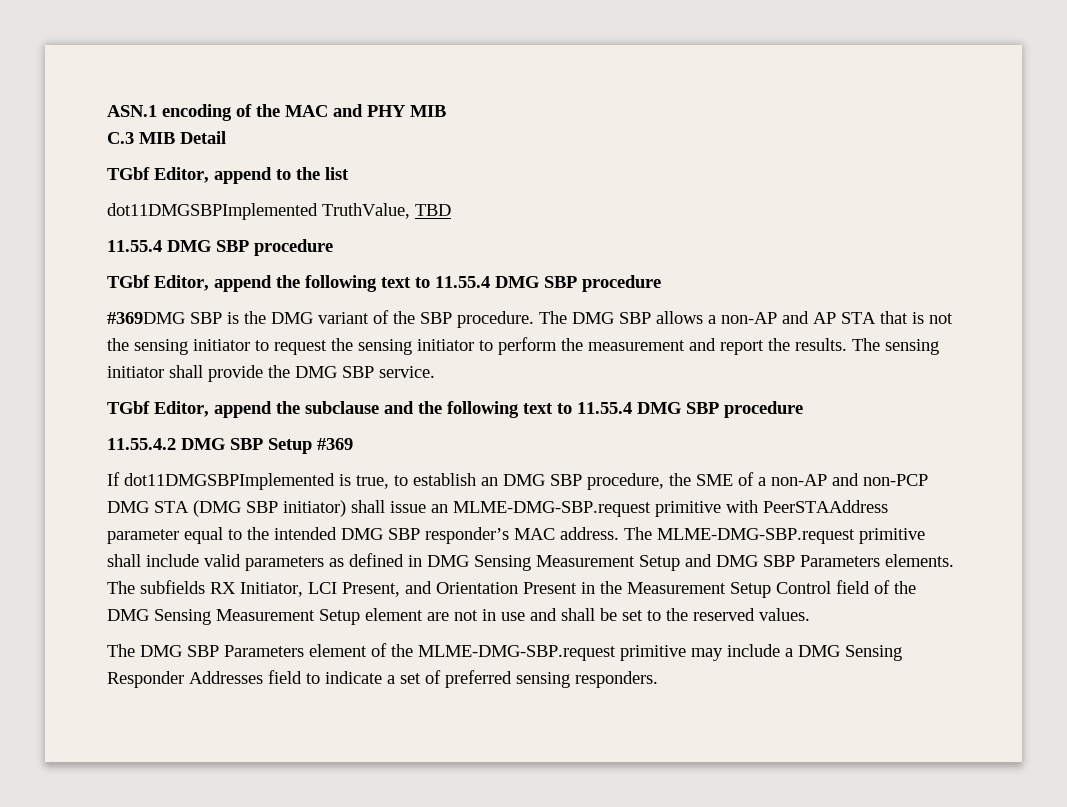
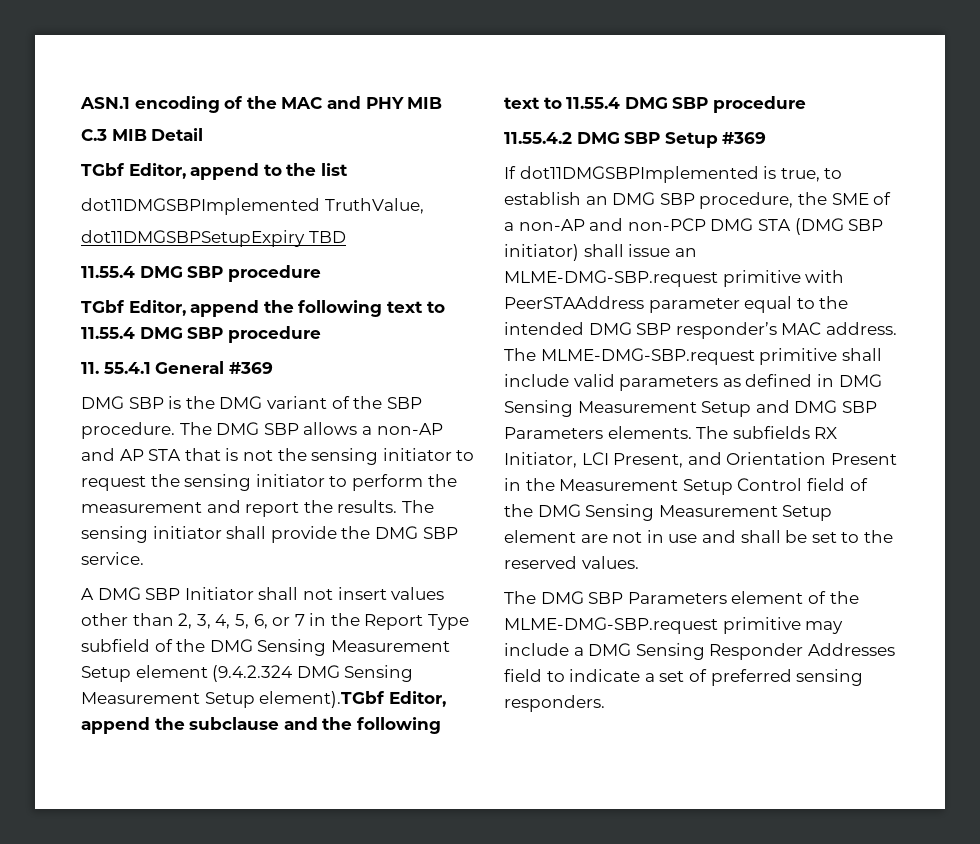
- dot11DMGSBPImplemented TruthValue, TBD
+ dot11DMGSBPImplemented TruthValue,
+ dot11DMGSBPSetupExpiry TBD
- #369DMG SBP is the DMG variant of the SBP procedure.
+ 11. 55.4.1 General #369
+ DMG SBP is the DMG variant of the SBP procedure.
- TGbf Editor, append the subclause and the following text to 11.55.4 DMG SBP procedure
+ A DMG SBP Initiator shall not insert values other than 2, 3, 4, 5, 6, or 7 in the Report Type subfield of the DMG Sensing Measurement Setup element (9.4.2.324 DMG Sensing Measurement Setup element).TGbf Editor, append the subclause and the following text to 11.55.4 DMG SBP procedure

